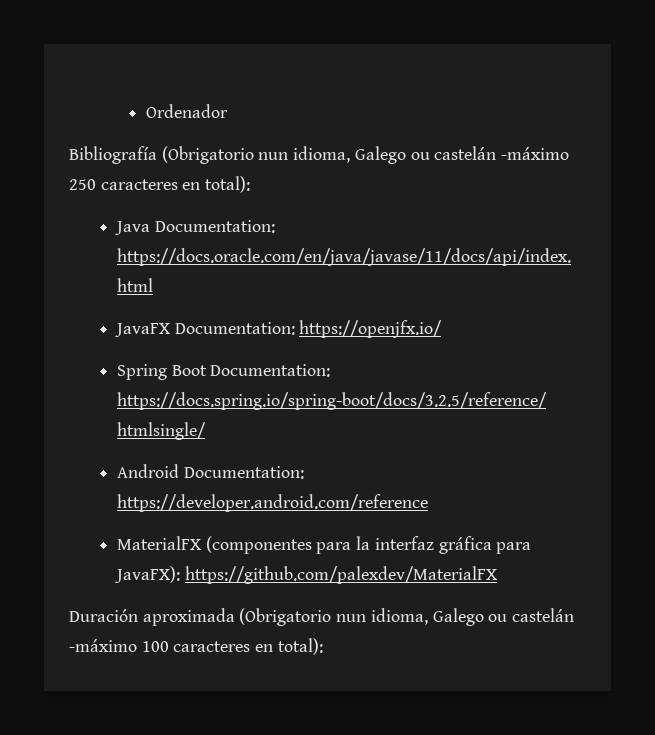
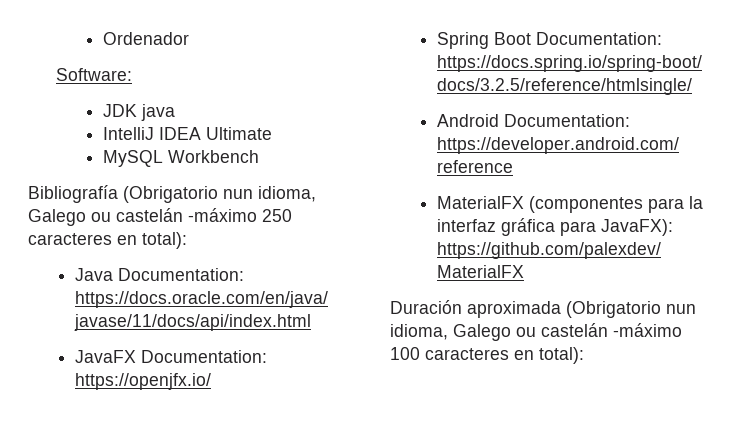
+ Software:
+ JDK java
+ IntelliJ IDEA Ultimate
+ MySQL Workbench

